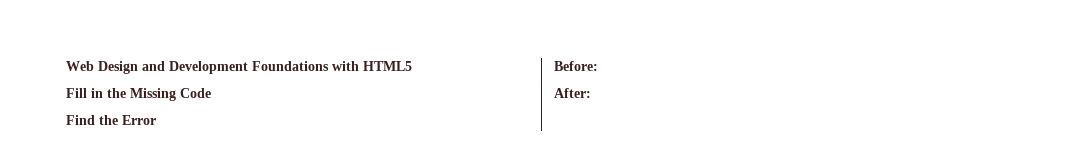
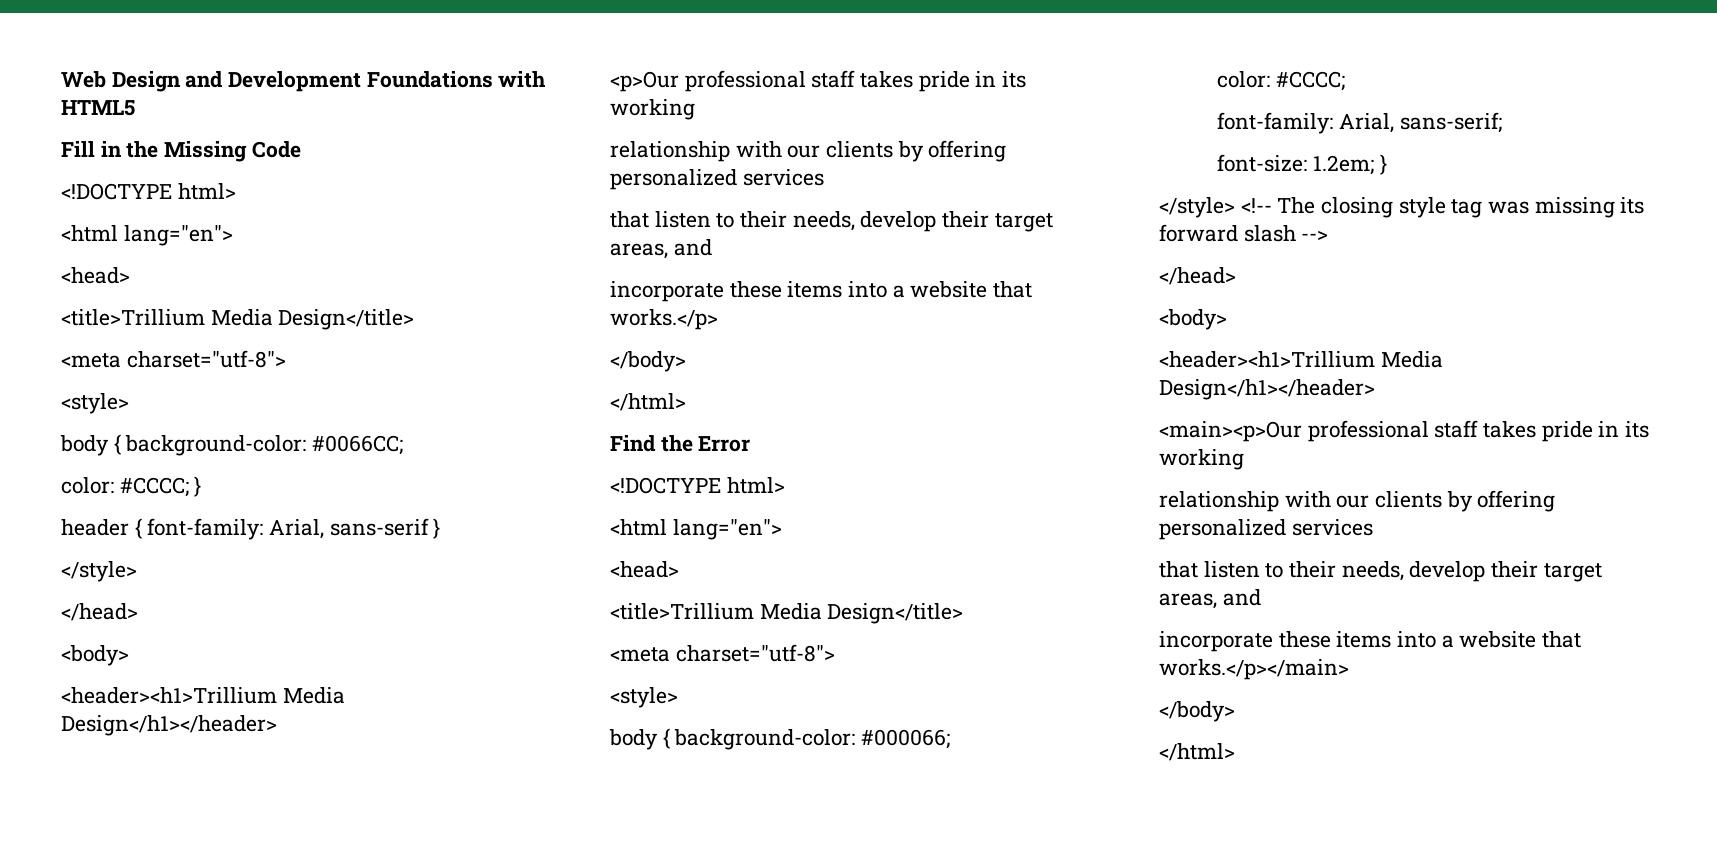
  Fill in the Missing Code
+ <!DOCTYPE html>
+ <html lang="en">
+ <head>
+ <title>Trillium Media Design</title>
+ <meta charset="utf-8">
+ <style>
+ body { background-color: #0066CC;
+ color: #CCCC; }
+ header { font-family: Arial, sans-serif }
+ </style>
+ </head>
+ <body>
+ <header><h1>Trillium Media Design</h1></header>
+ <p>Our professional staff takes pride in its working
+ relationship with our clients by offering personalized services
+ that listen to their needs, develop their target areas, and
+ incorporate these items into a website that works.</p>
+ </body>
+ </html>
  Find the Error
- Before:
- After:
+ <!DOCTYPE html>
+ <html lang="en">
+ <head>
+ <title>Trillium Media Design</title>
+ <meta charset="utf-8">
+ <style>
+ body { background-color: #000066;
+ color: #CCCC;
+ font-family: Arial, sans-serif;
+ font-size: 1.2em; }
+ </style> <!-- The closing style tag was missing its forward slash -->
+ </head>
+ <body>
+ <header><h1>Trillium Media Design</h1></header>
+ <main><p>Our professional staff takes pride in its working
+ relationship with our clients by offering personalized services
+ that listen to their needs, develop their target areas, and
+ incorporate these items into a website that works.</p></main>
+ </body>
+ </html>

